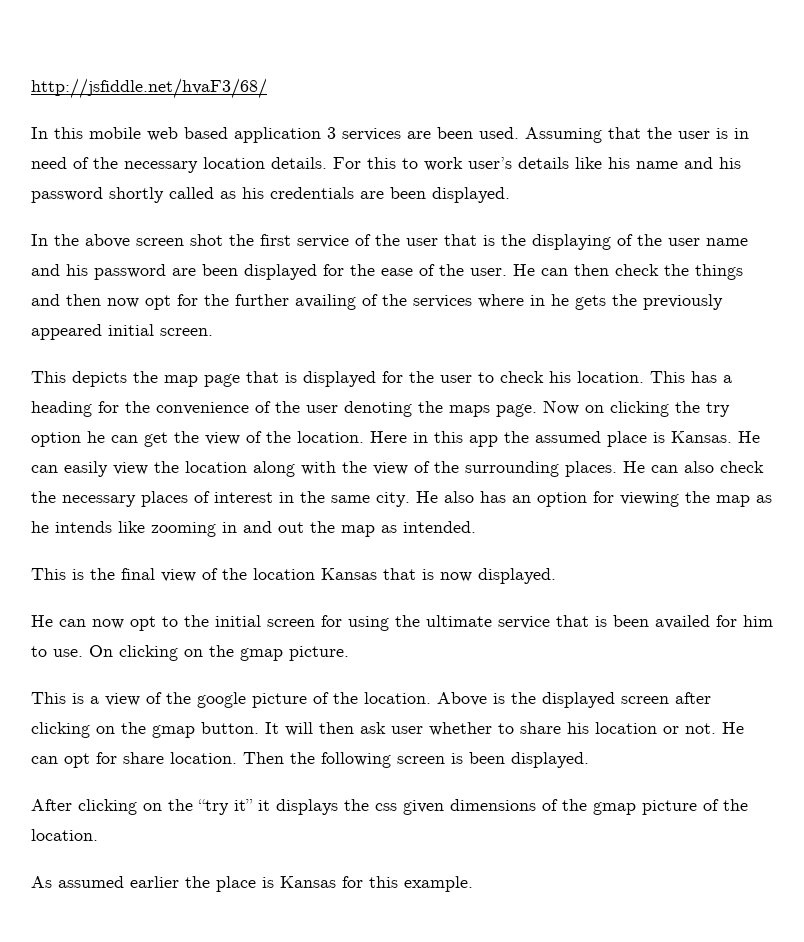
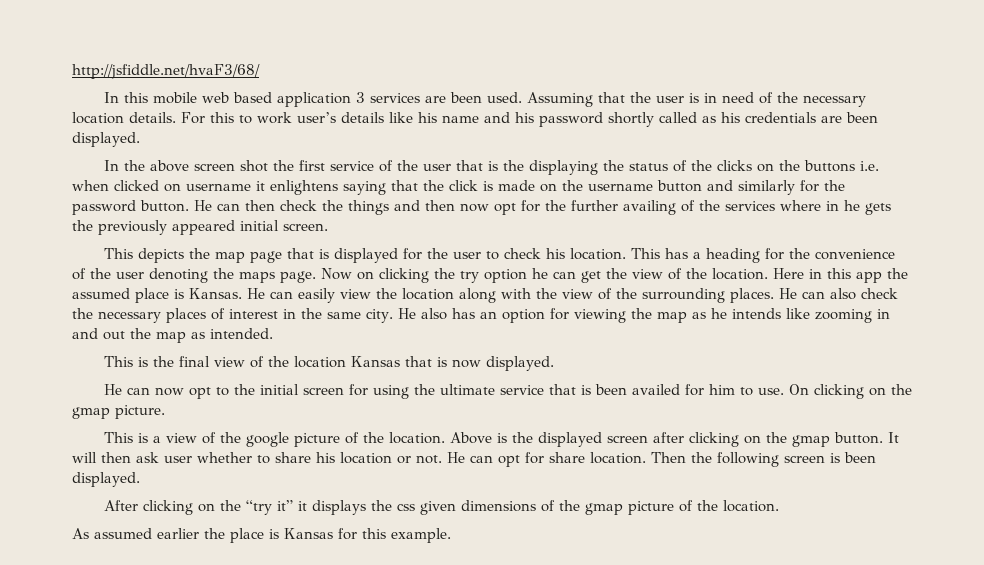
- In the above screen shot the first service of the user that is the displaying of the user name and his password are been displayed for the ease of the user.
+ In the above screen shot the first service of the user that is the displaying the status of the clicks on the buttons i.e. when clicked on username it enlightens saying that the click is made on the username button and similarly for the password button.

